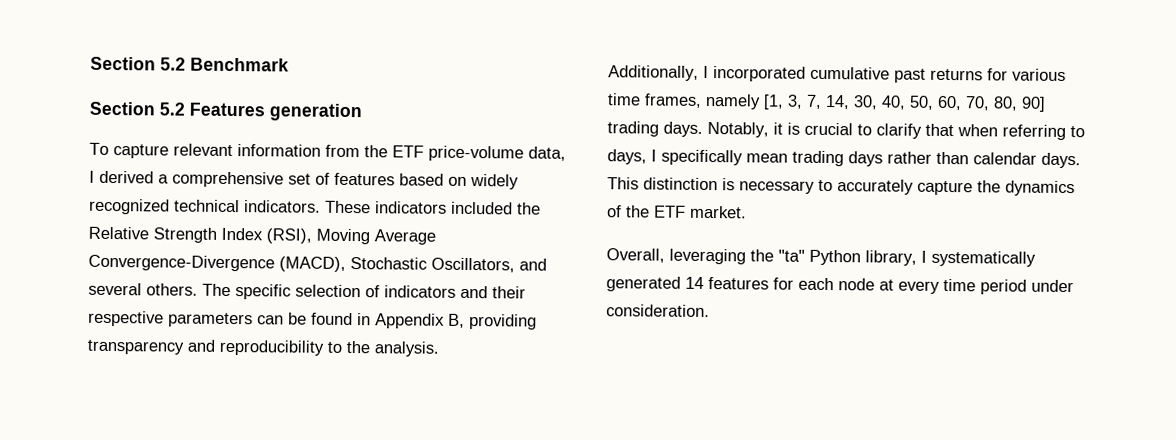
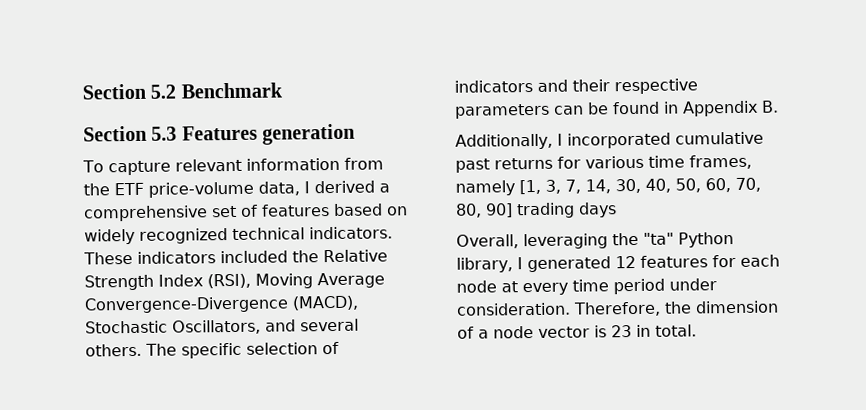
- Section 5.2 Features generation
+ Section 5.3 Features generation
- The specific selection of indicators and their respective parameters can be found in Appendix B, providing transparency and reproducibility to the analysis.
+ The specific selection of indicators and their respective parameters can be found in Appendix B.
- Additionally, I incorporated cumulative past returns for various time frames, namely [1, 3, 7, 14, 30, 40, 50, 60, 70, 80, 90] trading days. Notably, it is crucial to clarify that when referring to days, I specifically mean trading days rather than calendar days. This distinction is necessary to accurately capture the dynamics of the ETF market.
+ Additionally, I incorporated cumulative past returns for various time frames, namely [1, 3, 7, 14, 30, 40, 50, 60, 70, 80, 90] trading days
- Overall, leveraging the "ta" Python library, I systematically generated 14 features for each node at every time period under consideration.
+ Overall, leveraging the "ta" Python library, I generated 12 features for each node at every time period under consideration.
+ Therefore, the dimension of a node vector is 23 in total.

